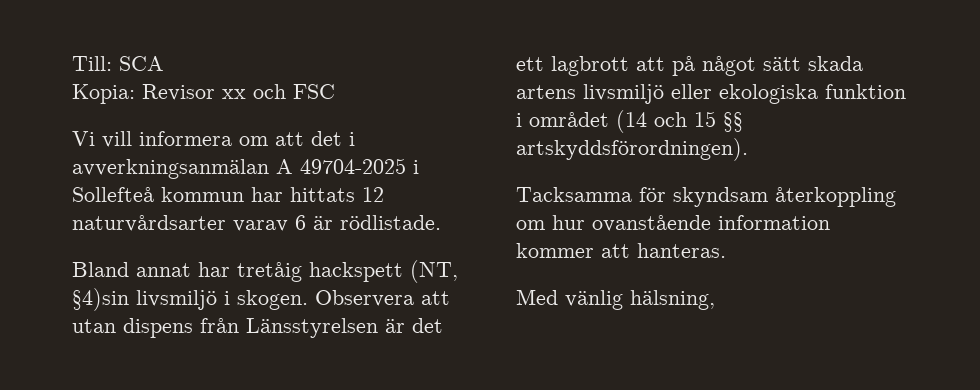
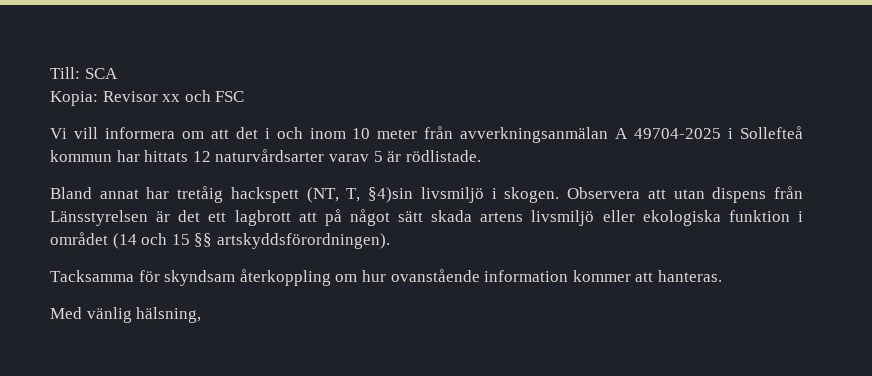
- Vi vill informera om att det i avverkningsanmälan A 49704-2025 i Sollefteå kommun har hittats 12 naturvårdsarter varav 6 är rödlistade.
+ Vi vill informera om att det i och inom 10 meter från avverkningsanmälan A 49704-2025 i Sollefteå kommun har hittats 12 naturvårdsarter varav 5 är rödlistade.
- Bland annat har tretåig hackspett (NT, §4)sin livsmiljö i skogen.
+ Bland annat har tretåig hackspett (NT, T, §4)sin livsmiljö i skogen.

